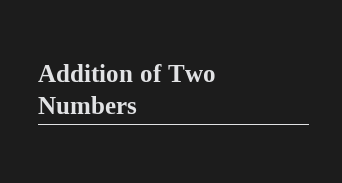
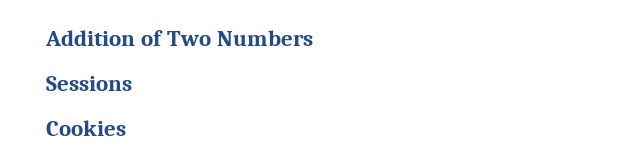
+ Sessions
+ Cookies

